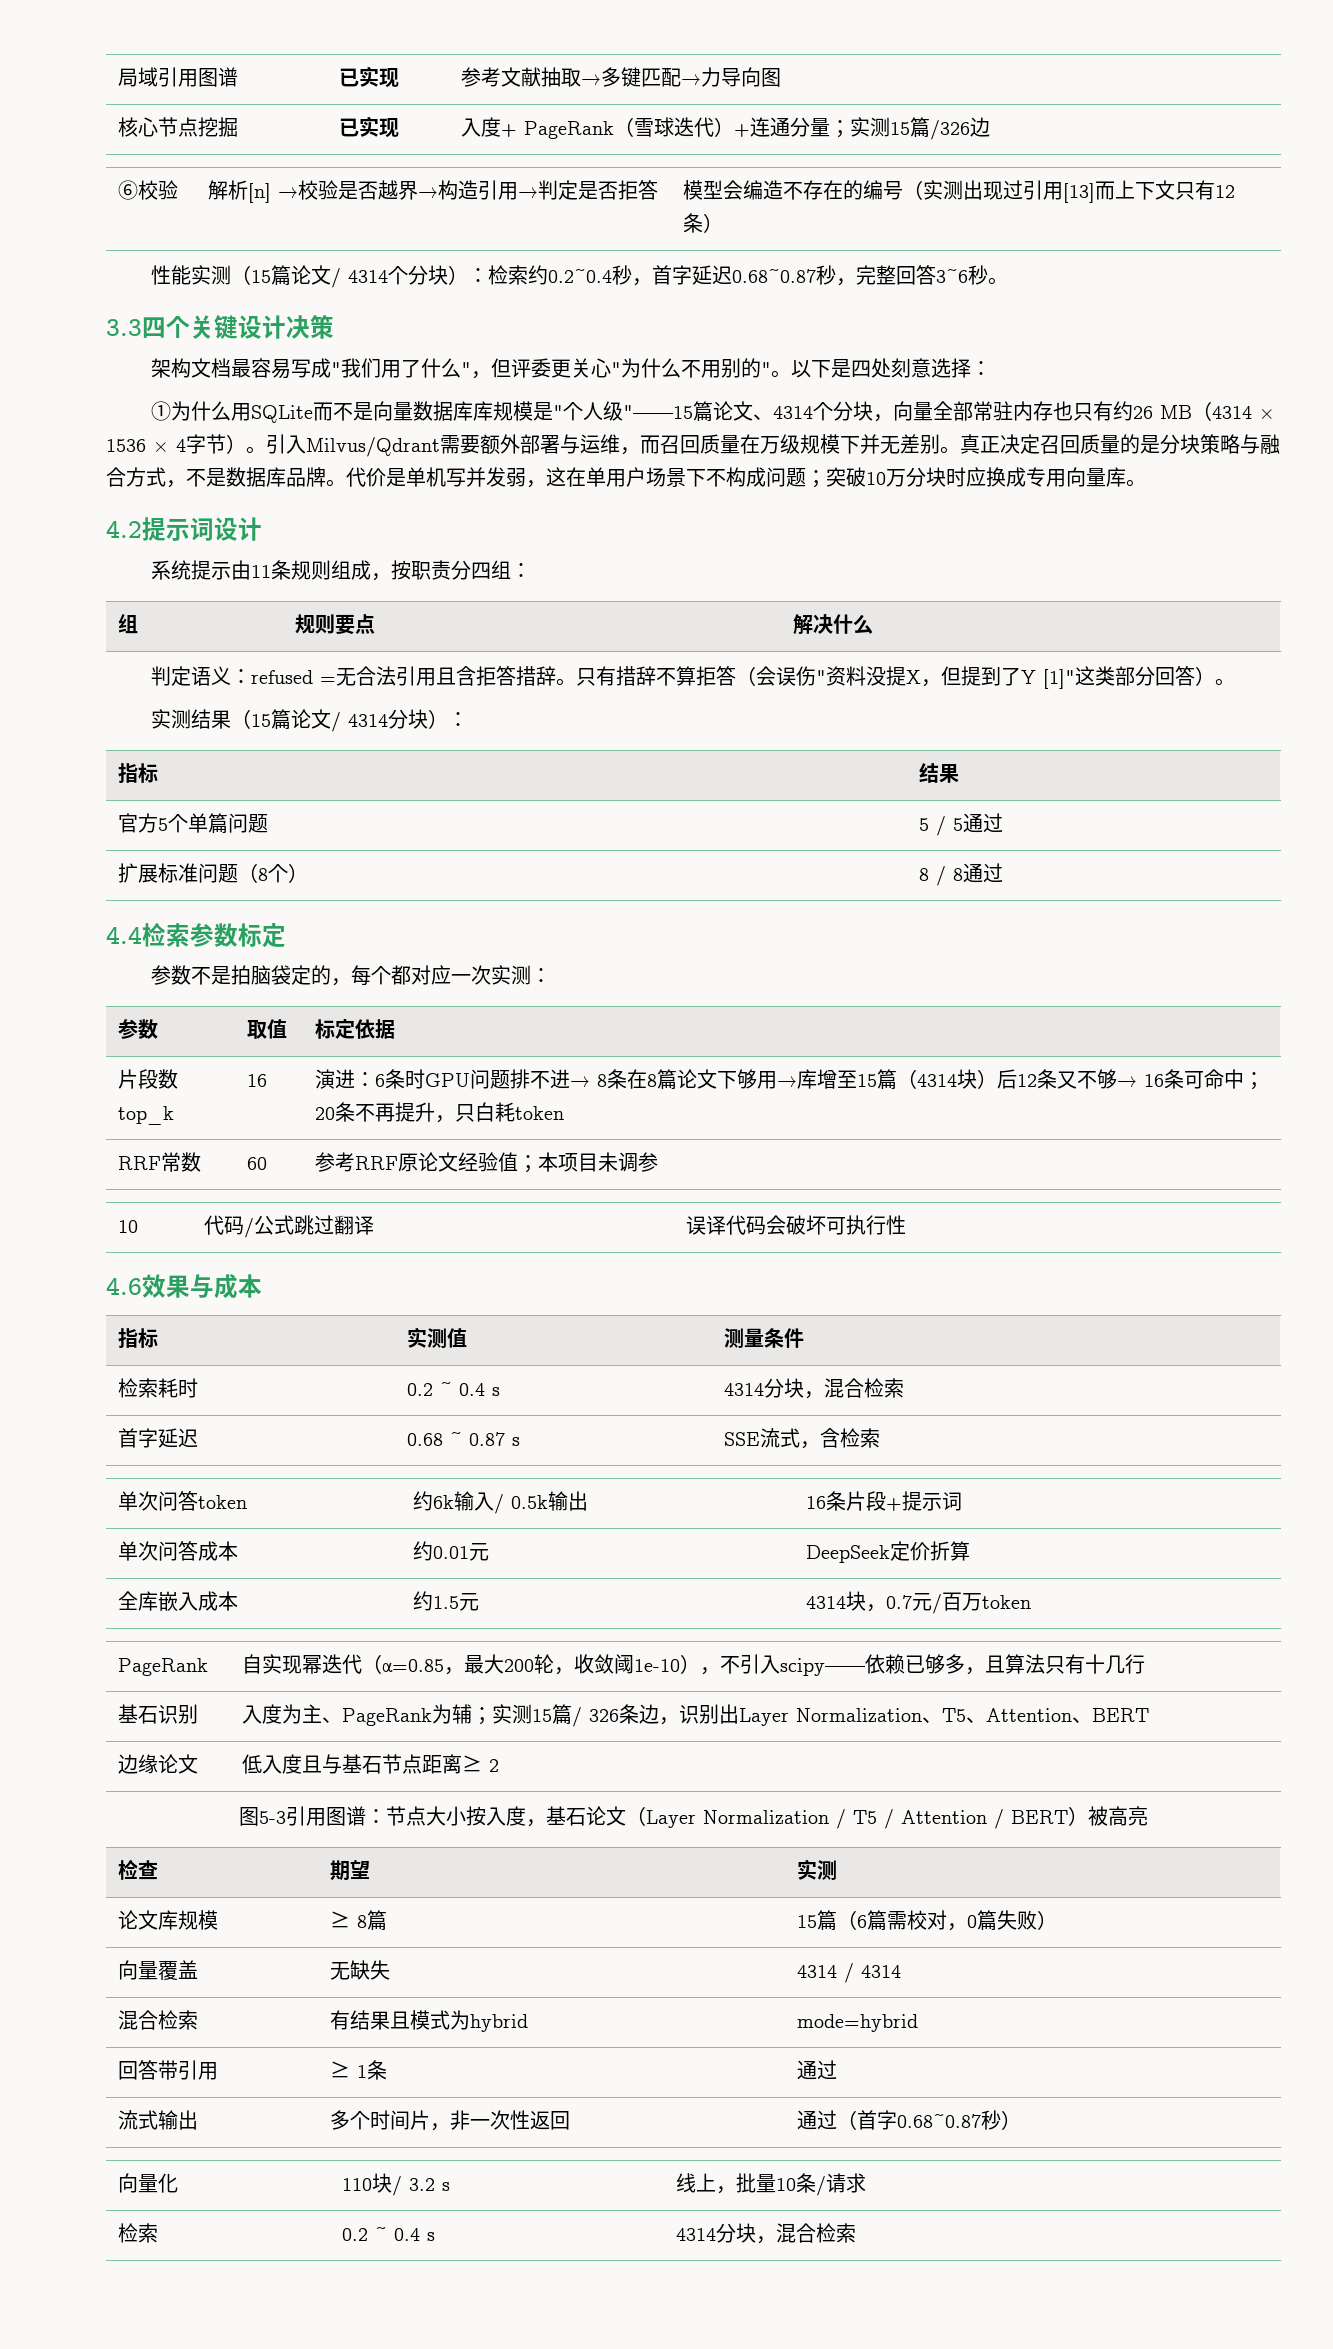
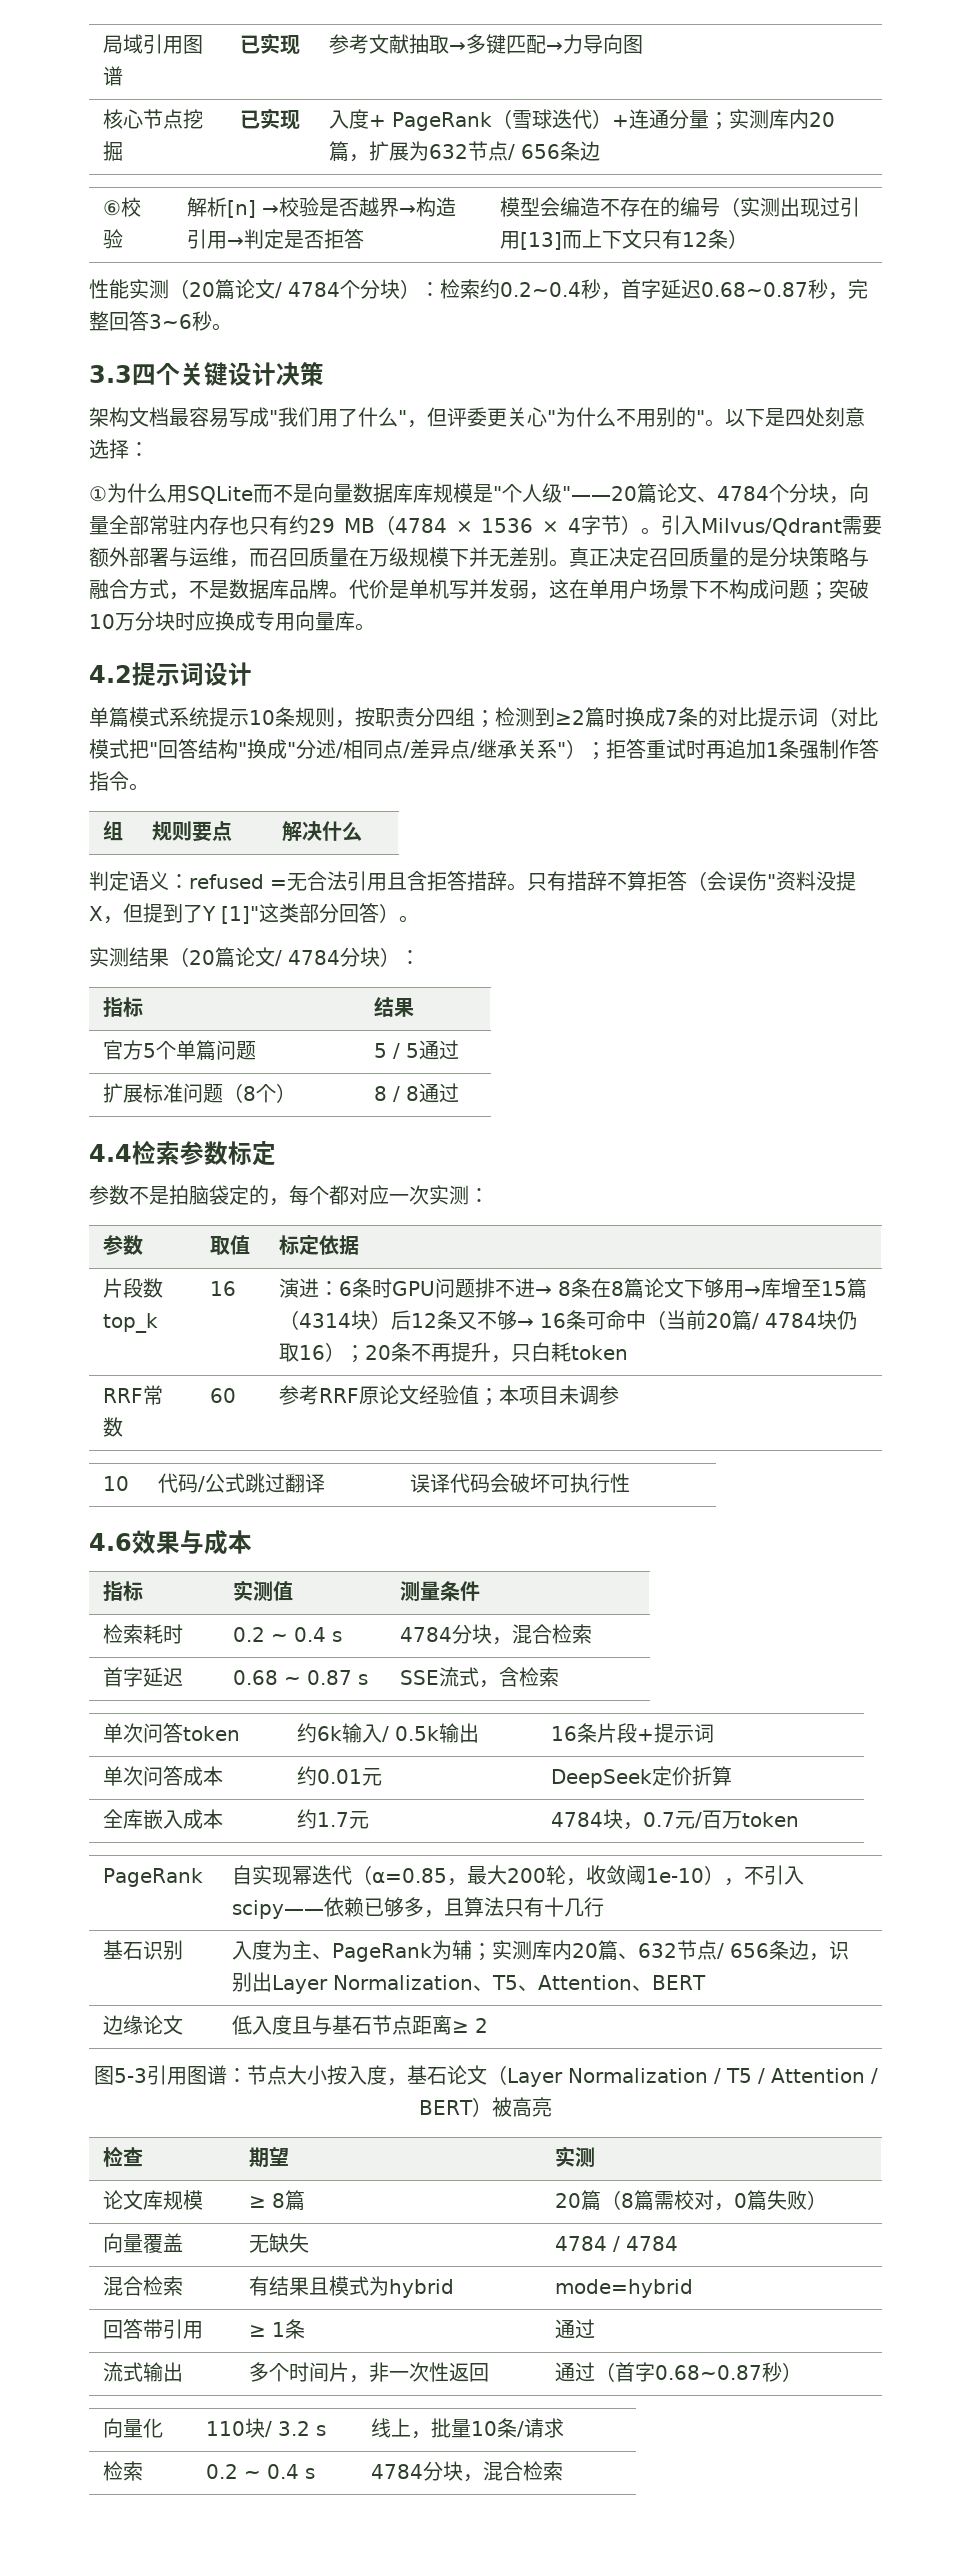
- 核心节点挖掘 | 已实现 | 入度+ PageRank（雪球迭代）+连通分量；实测15篇/326边
+ 核心节点挖掘 | 已实现 | 入度+ PageRank（雪球迭代）+连通分量；实测库内20篇，扩展为632节点/ 656条边
- 性能实测（15篇论文/ 4314个分块）：检索约0.2~0.4秒，首字延迟0.68~0.87秒，完整回答3~6秒。
+ 性能实测（20篇论文/ 4784个分块）：检索约0.2~0.4秒，首字延迟0.68~0.87秒，完整回答3~6秒。
- ①为什么用SQLite而不是向量数据库库规模是"个人级"——15篇论文、4314个分块，向量全部常驻内存也只有约26 MB（4314 × 1536 × 4字节）。
+ ①为什么用SQLite而不是向量数据库库规模是"个人级"——20篇论文、4784个分块，向量全部常驻内存也只有约29 MB（4784 × 1536 × 4字节）。
- 系统提示由11条规则组成，按职责分四组：
+ 单篇模式系统提示10条规则，按职责分四组；检测到≥2篇时换成7条的对比提示词（对比模式把"回答结构"换成"分述/相同点/差异点/继承关系"）；拒答重试时再追加1条强制作答指令。
- 实测结果（15篇论文/ 4314分块）：
+ 实测结果（20篇论文/ 4784分块）：
- 演进：6条时GPU问题排不进→ 8条在8篇论文下够用→库增至15篇（4314块）后12条又不够→ 16条可命中；20条不再提升，只白耗token
+ 演进：6条时GPU问题排不进→ 8条在8篇论文下够用→库增至15篇（4314块）后12条又不够→ 16条可命中（当前20篇/ 4784块仍取16）；20条不再提升，只白耗token
- 检索耗时 | 0.2 ~ 0.4 s | 4314分块，混合检索
+ 检索耗时 | 0.2 ~ 0.4 s | 4784分块，混合检索
- 全库嵌入成本 | 约1.5元 | 4314块，0.7元/百万token
+ 全库嵌入成本 | 约1.7元 | 4784块，0.7元/百万token
- 基石识别 | 入度为主、PageRank为辅；实测15篇/ 326条边，识别出Layer Normalization、T5、Attention、BERT
+ 基石识别 | 入度为主、PageRank为辅；实测库内20篇、632节点/ 656条边，识别出Layer Normalization、T5、Attention、BERT
- 论文库规模 | ≥ 8篇 | 15篇（6篇需校对，0篇失败）
+ 论文库规模 | ≥ 8篇 | 20篇（8篇需校对，0篇失败）
- 向量覆盖 | 无缺失 | 4314 / 4314
+ 向量覆盖 | 无缺失 | 4784 / 4784
- 检索 | 0.2 ~ 0.4 s | 4314分块，混合检索
+ 检索 | 0.2 ~ 0.4 s | 4784分块，混合检索

